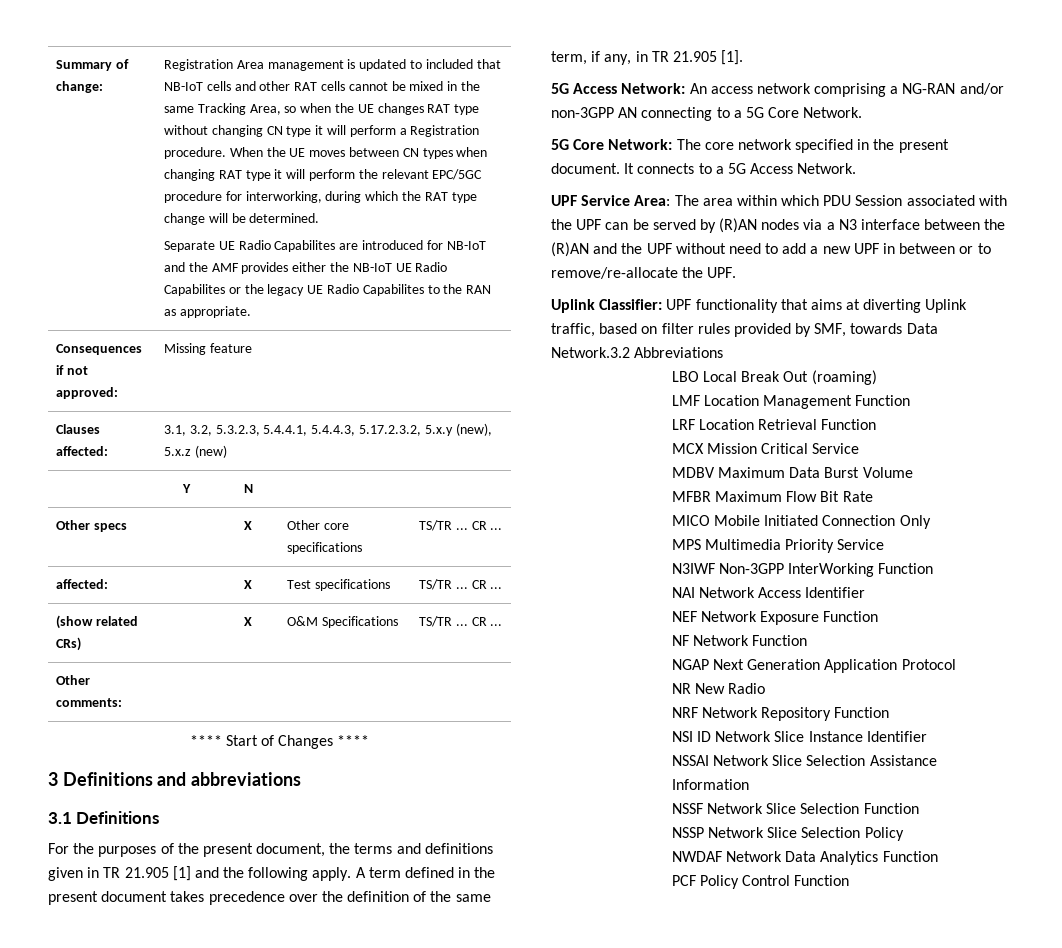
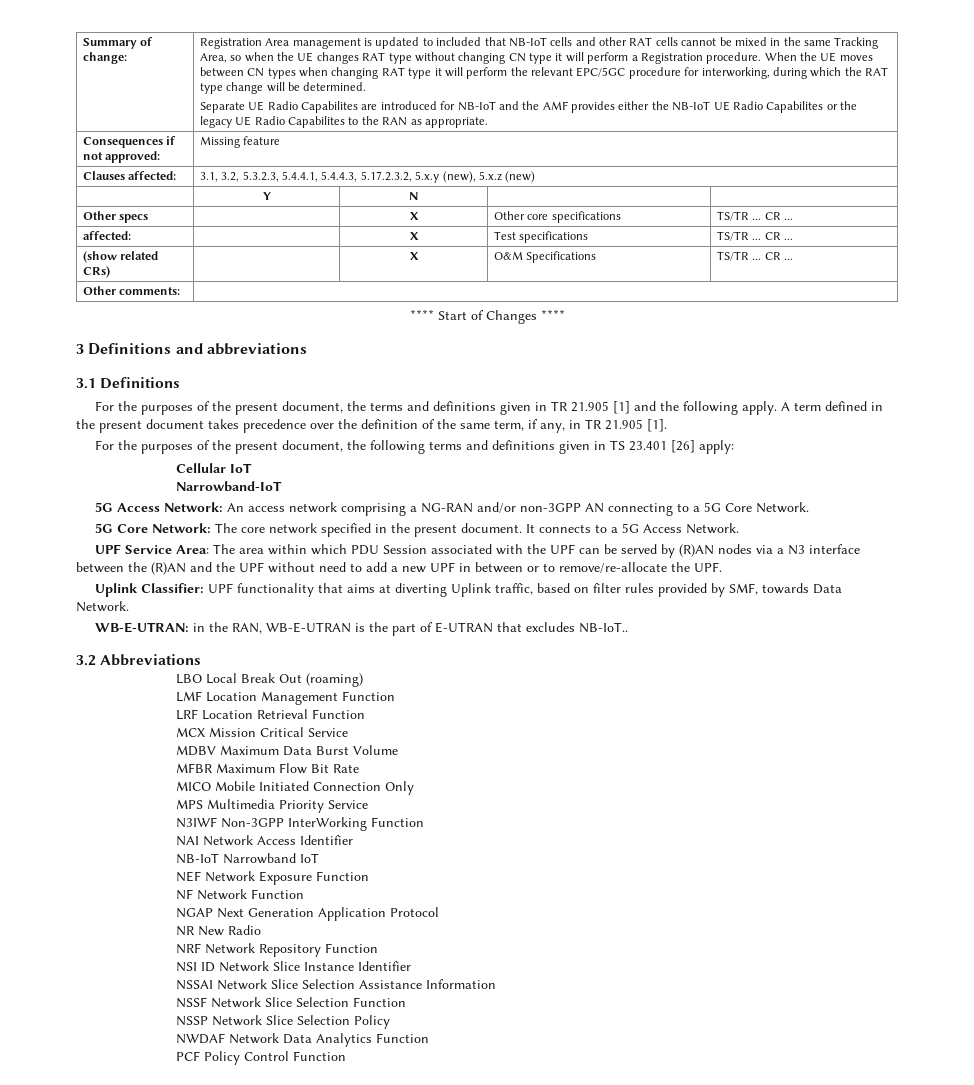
+ For the purposes of the present document, the following terms and definitions given in TS 23.401 [26] apply:
+ Cellular IoT
+ Narrowband-IoT
- Uplink Classifier: UPF functionality that aims at diverting Uplink traffic, based on filter rules provided by SMF, towards Data Network.3.2 Abbreviations
+ Uplink Classifier: UPF functionality that aims at diverting Uplink traffic, based on filter rules provided by SMF, towards Data Network.
+ WB-E-UTRAN: in the RAN, WB-E-UTRAN is the part of E-UTRAN that excludes NB-IoT..
+ 3.2 Abbreviations
+ NB-IoT Narrowband IoT

